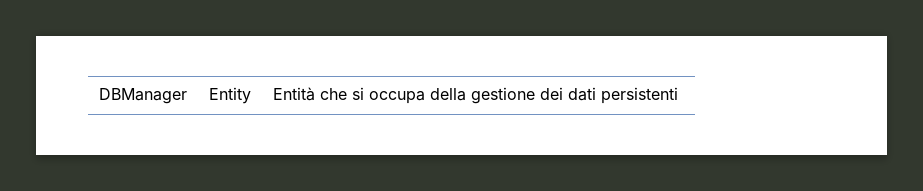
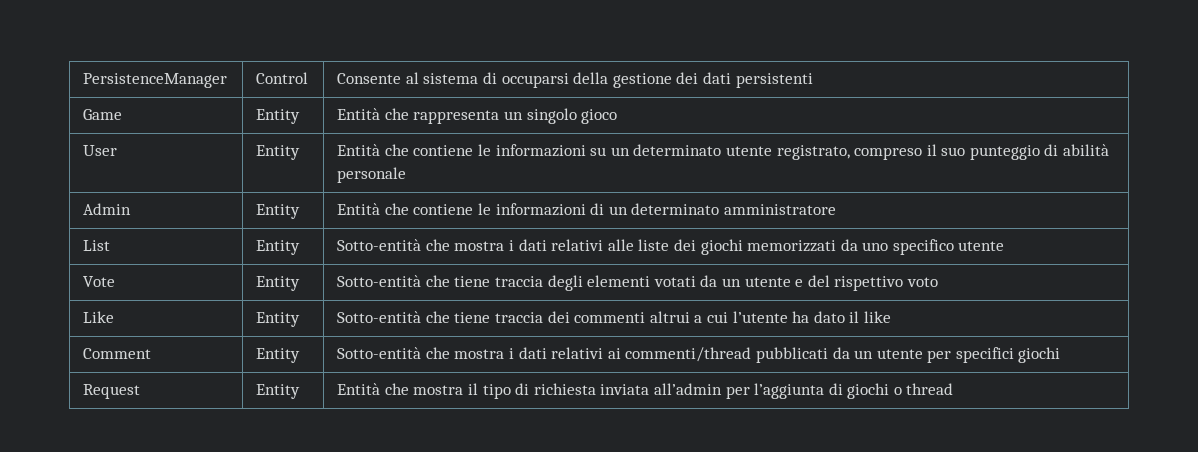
- DBManager | Entity | Entità che si occupa della gestione dei dati persistenti
+ PersistenceManager | Control | Consente al sistema di occuparsi della gestione dei dati persistenti
+ Game | Entity | Entità che rappresenta un singolo gioco
+ User | Entity | Entità che contiene le informazioni su un determinato utente registrato, compreso il suo punteggio di abilità personale
+ Admin | Entity | Entità che contiene le informazioni di un determinato amministratore
+ List | Entity | Sotto-entità che mostra i dati relativi alle liste dei giochi memorizzati da uno specifico utente
+ Vote | Entity | Sotto-entità che tiene traccia degli elementi votati da un utente e del rispettivo voto
+ Like | Entity | Sotto-entità che tiene traccia dei commenti altrui a cui l’utente ha dato il like
+ Comment | Entity | Sotto-entità che mostra i dati relativi ai commenti/thread pubblicati da un utente per specifici giochi
+ Request | Entity | Entità che mostra il tipo di richiesta inviata all’admin per l’aggiunta di giochi o thread

